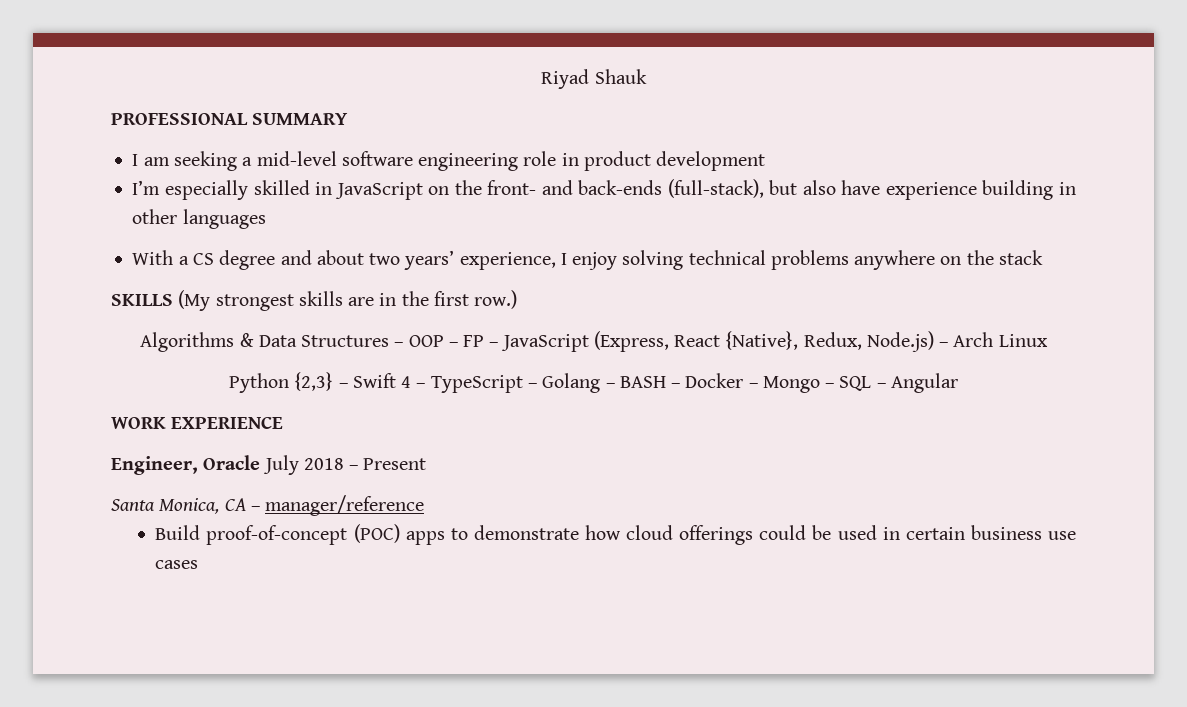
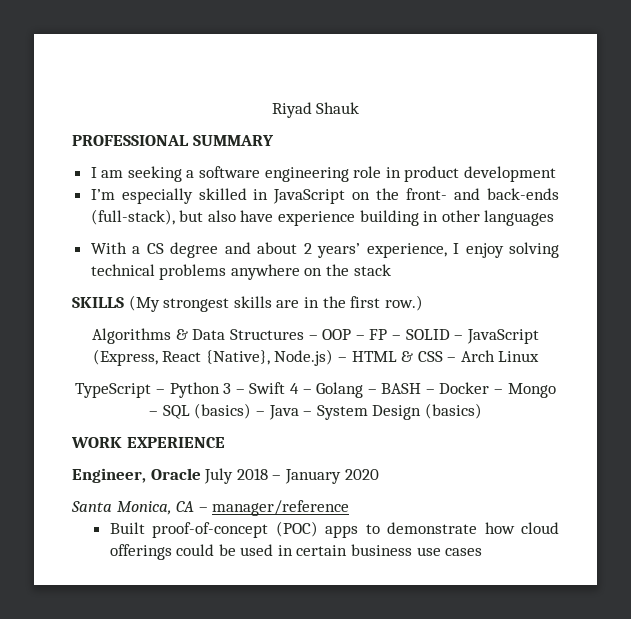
- I am seeking a mid-level software engineering role in product development
+ I am seeking a software engineering role in product development
- With a CS degree and about two years’ experience, I enjoy solving technical problems anywhere on the stack
+ With a CS degree and about 2 years’ experience, I enjoy solving technical problems anywhere on the stack
- Algorithms & Data Structures – OOP – FP – JavaScript (Express, React {Native}, Redux, Node.js) – Arch Linux
- Python {2,3} – Swift 4 – TypeScript – Golang – BASH – Docker – Mongo – SQL – Angular
+ Algorithms & Data Structures – OOP – FP – SOLID – JavaScript (Express, React {Native}, Node.js) – HTML & CSS – Arch Linux
+ TypeScript – Python 3 – Swift 4 – Golang – BASH – Docker – Mongo – SQL (basics) – Java – System Design (basics)
- Engineer, Oracle July 2018 – Present
+ Engineer, Oracle July 2018 – January 2020
- Build proof-of-concept (POC) apps to demonstrate how cloud offerings could be used in certain business use cases
+ Built proof-of-concept (POC) apps to demonstrate how cloud offerings could be used in certain business use cases

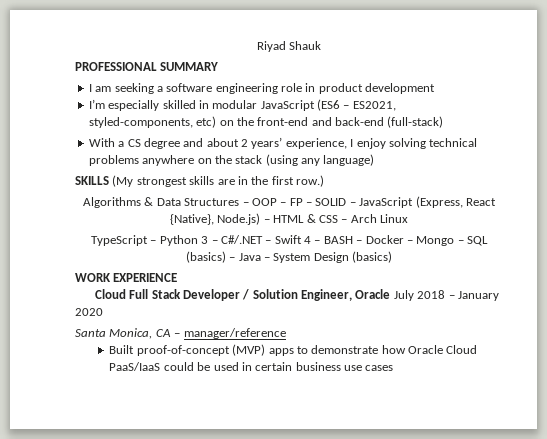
- I’m especially skilled in JavaScript on the front- and back-ends (full-stack), but also have experience building in other languages
+ I’m especially skilled in modular JavaScript (ES6 – ES2021, styled-components, etc) on the front-end and back-end (full-stack)
- With a CS degree and about 2 years’ experience, I enjoy solving technical problems anywhere on the stack
+ With a CS degree and about 2 years’ experience, I enjoy solving technical problems anywhere on the stack (using any language)
- TypeScript – Python 3 – Swift 4 – Golang – BASH – Docker – Mongo – SQL (basics) – Java – System Design (basics)
+ TypeScript – Python 3 – C#/.NET – Swift 4 – BASH – Docker – Mongo – SQL (basics) – Java – System Design (basics)
- Engineer, Oracle July 2018 – January 2020
+ Cloud Full Stack Developer / Solution Engineer, Oracle July 2018 – January 2020
- Built proof-of-concept (POC) apps to demonstrate how cloud offerings could be used in certain business use cases
+ Built proof-of-concept (MVP) apps to demonstrate how Oracle Cloud PaaS/IaaS could be used in certain business use cases

